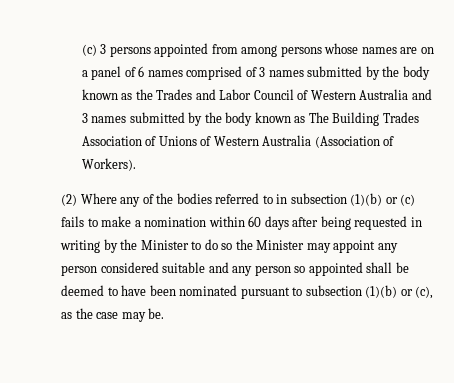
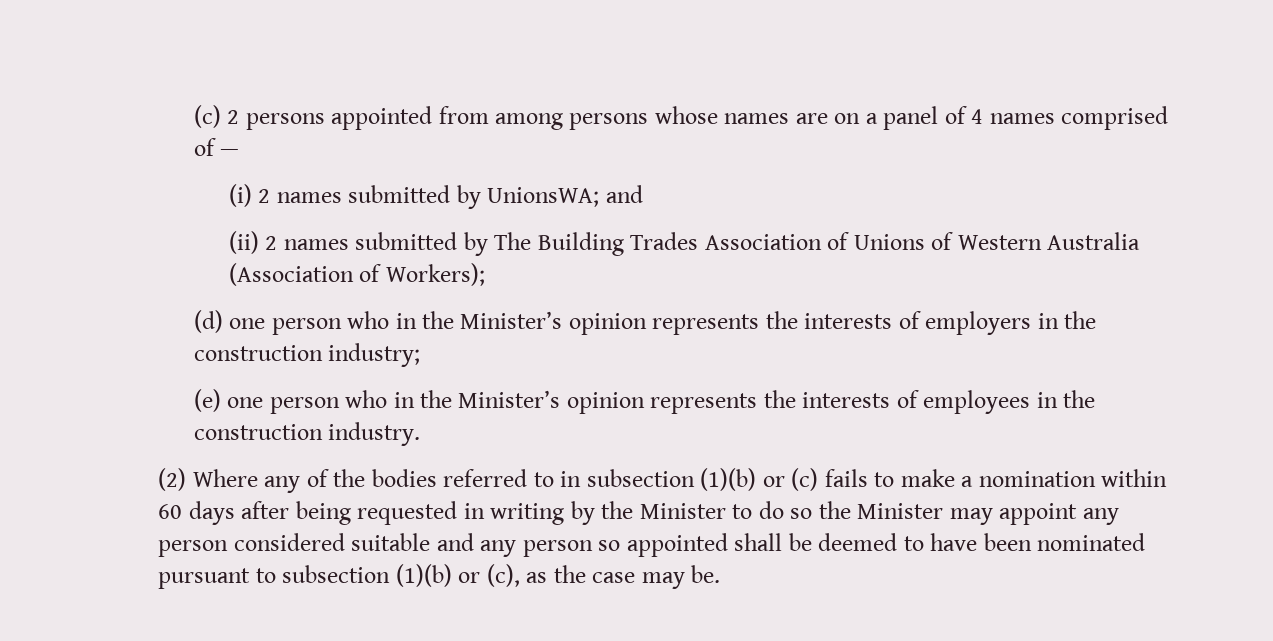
- (c) 3 persons appointed from among persons whose names are on a panel of 6 names comprised of 3 names submitted by the body known as the Trades and Labor Council of Western Australia and 3 names submitted by the body known as The Building Trades Association of Unions of Western Australia (Association of Workers).
+ (c) 2 persons appointed from among persons whose names are on a panel of 4 names comprised of —
+ (i) 2 names submitted by UnionsWA; and
+ (ii) 2 names submitted by The Building Trades Association of Unions of Western Australia (Association of Workers);
+ (d) one person who in the Minister’s opinion represents the interests of employers in the construction industry;
+ (e) one person who in the Minister’s opinion represents the interests of employees in the construction industry.

